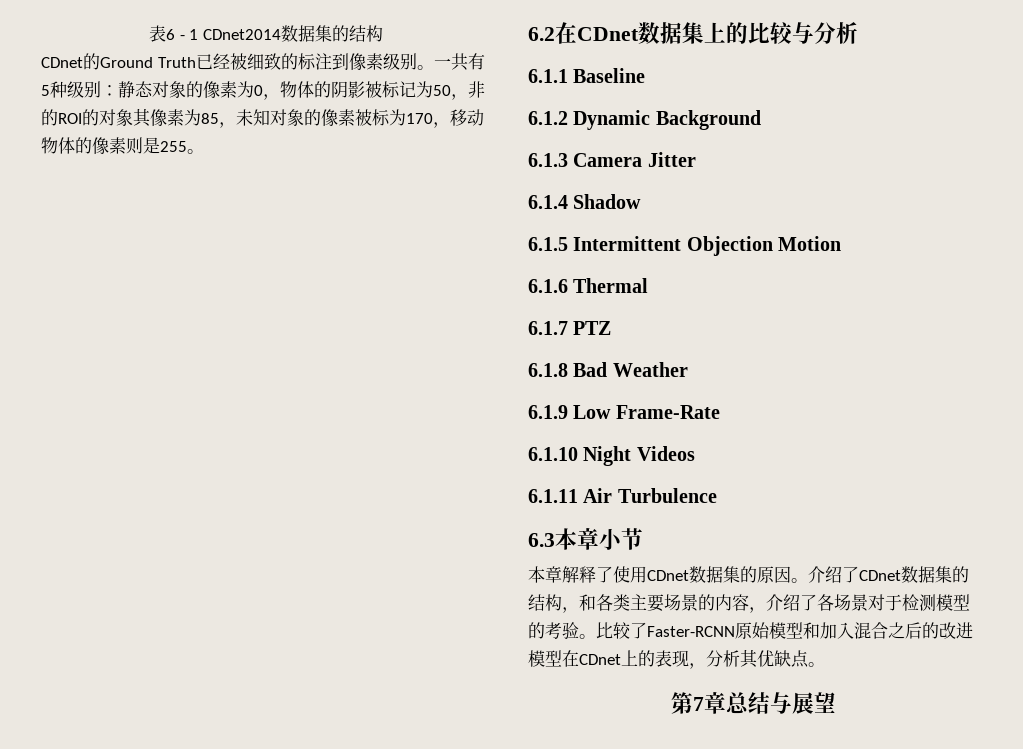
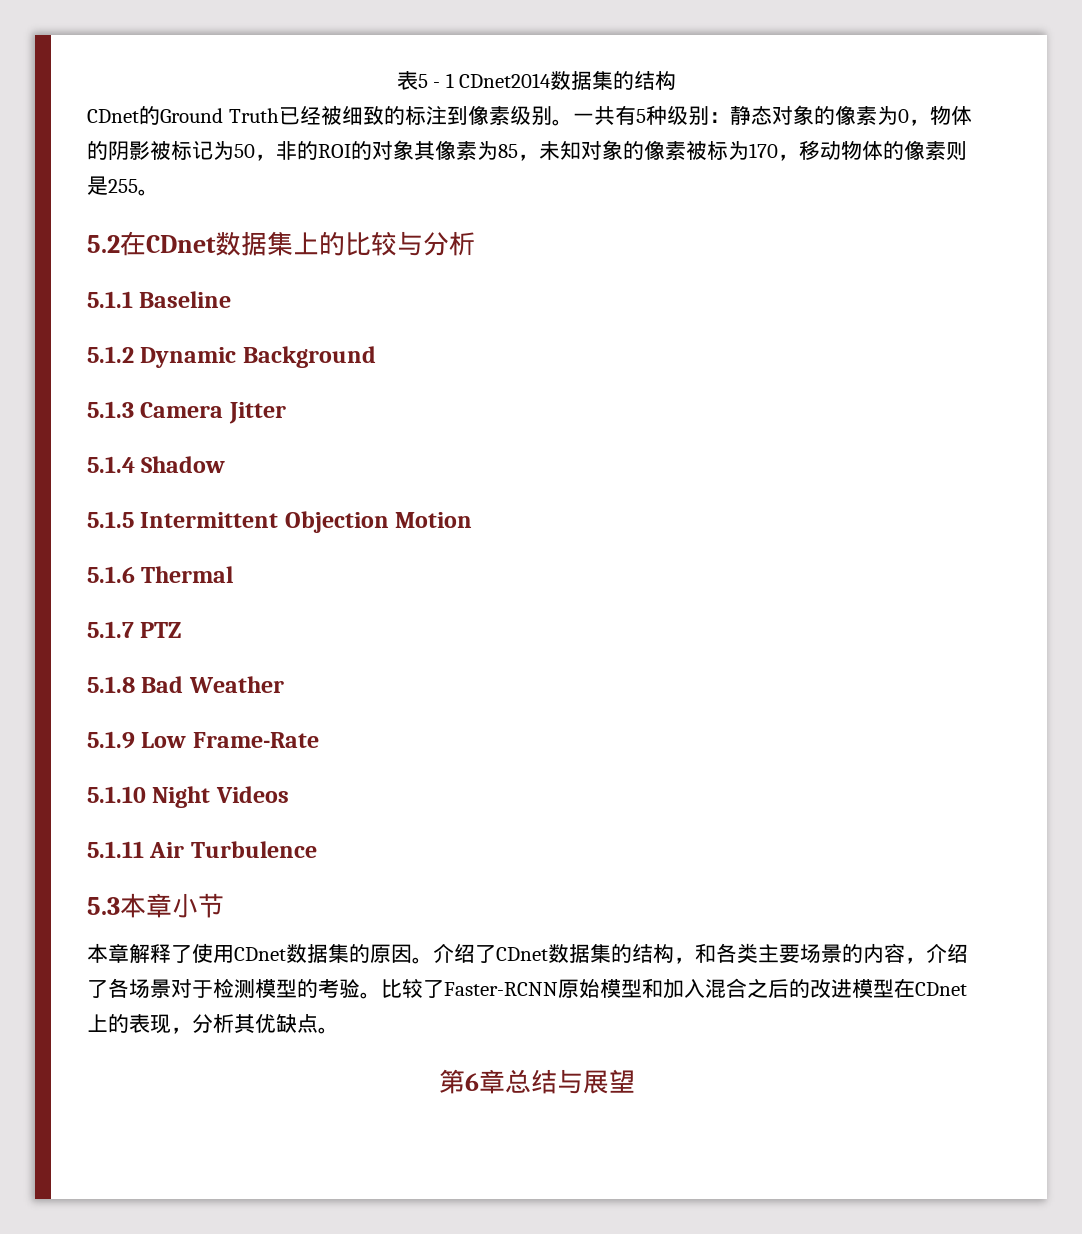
- 表6 - 1 CDnet2014数据集的结构
+ 表5 - 1 CDnet2014数据集的结构
- 6.2在CDnet数据集上的比较与分析
+ 5.2在CDnet数据集上的比较与分析
- 6.1.1 Baseline
+ 5.1.1 Baseline
- 6.1.2 Dynamic Background
+ 5.1.2 Dynamic Background
- 6.1.3 Camera Jitter
+ 5.1.3 Camera Jitter
- 6.1.4 Shadow
+ 5.1.4 Shadow
- 6.1.5 Intermittent Objection Motion
+ 5.1.5 Intermittent Objection Motion
- 6.1.6 Thermal
+ 5.1.6 Thermal
- 6.1.7 PTZ
+ 5.1.7 PTZ
- 6.1.8 Bad Weather
+ 5.1.8 Bad Weather
- 6.1.9 Low Frame-Rate
+ 5.1.9 Low Frame-Rate
- 6.1.10 Night Videos
+ 5.1.10 Night Videos
- 6.1.11 Air Turbulence
+ 5.1.11 Air Turbulence
- 6.3本章小节
+ 5.3本章小节
- 第7章总结与展望
+ 第6章总结与展望

